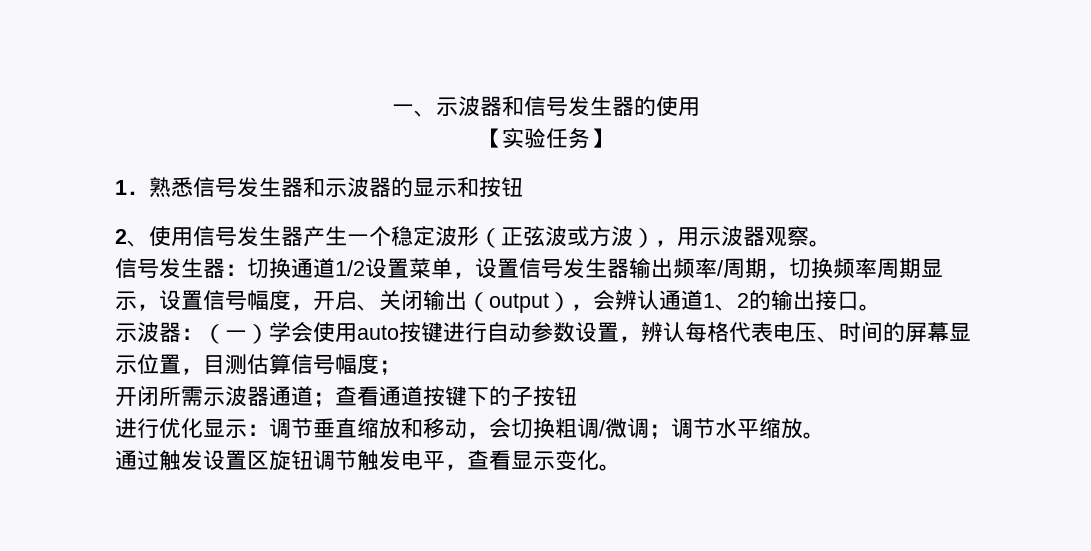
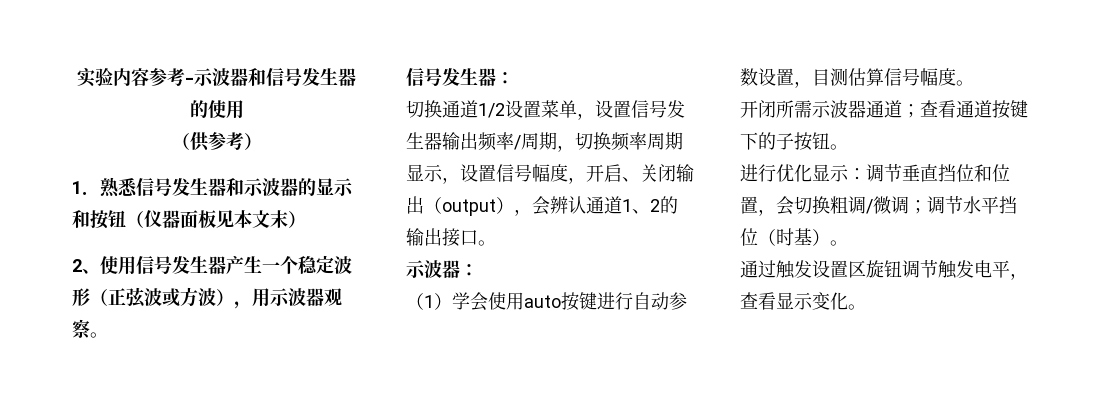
- 一、示波器和信号发生器的使用
+ 实验内容参考-示波器和信号发生器的使用
- 【实验任务】
+ （供参考）
- 1．熟悉信号发生器和示波器的显示和按钮
+ 1．熟悉信号发生器和示波器的显示和按钮（仪器面板见本文末）
- 信号发生器：切换通道1/2设置菜单，设置信号发生器输出频率/周期，切换频率周期显示，设置信号幅度，开启、关闭输出（output），会辨认通道1、2的输出接口。
+ 信号发生器：
+ 切换通道1/2设置菜单，设置信号发生器输出频率/周期，切换频率周期显示，设置信号幅度，开启、关闭输出（output），会辨认通道1、2的输出接口。
- 示波器：（一）学会使用auto按键进行自动参数设置，辨认每格代表电压、时间的屏幕显示位置，目测估算信号幅度；
+ 示波器：
+ （1）学会使用auto按键进行自动参数设置，目测估算信号幅度。
- 开闭所需示波器通道；查看通道按键下的子按钮
+ 开闭所需示波器通道；查看通道按键下的子按钮。
- 进行优化显示：调节垂直缩放和移动，会切换粗调/微调；调节水平缩放。
+ 进行优化显示：调节垂直挡位和位置，会切换粗调/微调；调节水平挡位（时基）。

